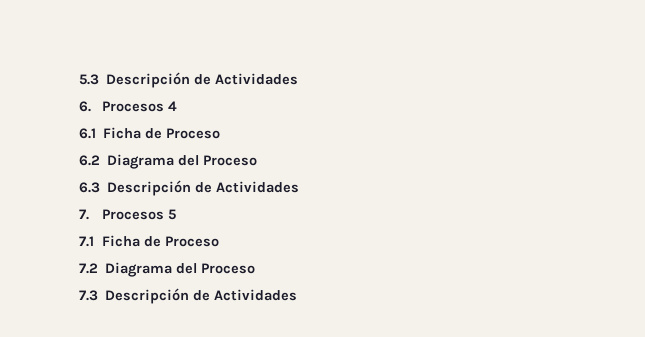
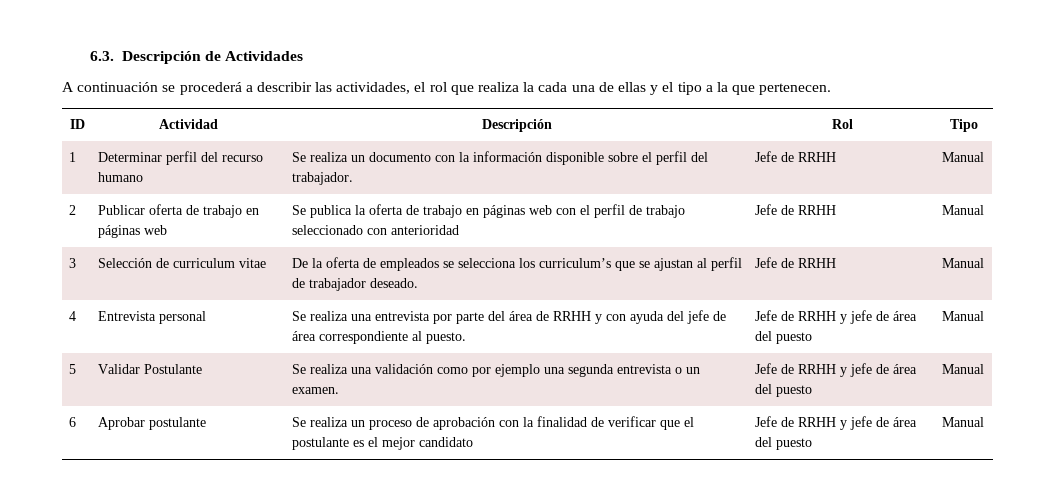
- 5.3 Descripción de Actividades
- 6. Procesos 4
- 6.1 Ficha de Proceso
- 6.2 Diagrama del Proceso
- 6.3 Descripción de Actividades
- 7. Procesos 5
- 7.1 Ficha de Proceso
- 7.2 Diagrama del Proceso
- 7.3 Descripción de Actividades
+ 6.3. Descripción de Actividades
+ A continuación se procederá a describir las actividades, el rol que realiza la cada una de ellas y el tipo a la que pertenecen.
+ ID | Actividad | Descripción | Rol | Tipo
+ 1 | Determinar perfil del recurso humano | Se realiza un documento con la información disponible sobre el perfil del trabajador. | Jefe de RRHH | Manual
+ 2 | Publicar oferta de trabajo en páginas web | Se publica la oferta de trabajo en páginas web con el perfil de trabajo seleccionado con anterioridad | Jefe de RRHH | Manual
+ 3 | Selección de curriculum vitae | De la oferta de empleados se selecciona los curriculum’s que se ajustan al perfil de trabajador deseado. | Jefe de RRHH | Manual
+ 4 | Entrevista personal | Se realiza una entrevista por parte del área de RRHH y con ayuda del jefe de área correspondiente al puesto. | Jefe de RRHH y jefe de área del puesto | Manual
+ 5 | Validar Postulante | Se realiza una validación como por ejemplo una segunda entrevista o un examen. | Jefe de RRHH y jefe de área del puesto | Manual
+ 6 | Aprobar postulante | Se realiza un proceso de aprobación con la finalidad de verificar que el postulante es el mejor candidato | Jefe de RRHH y jefe de área del puesto | Manual

